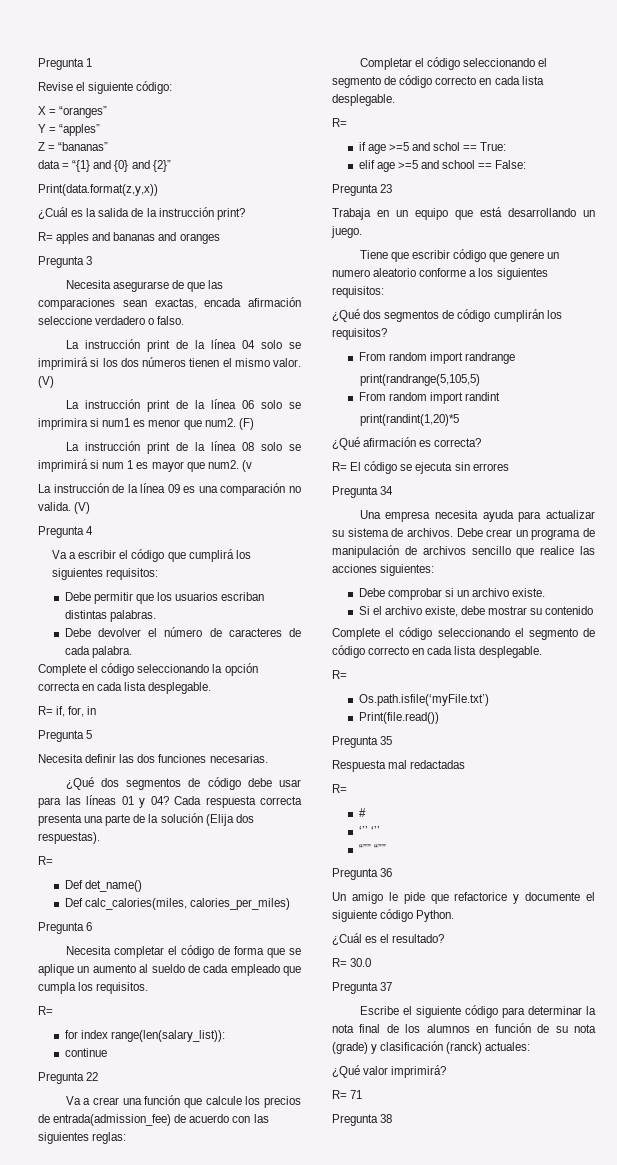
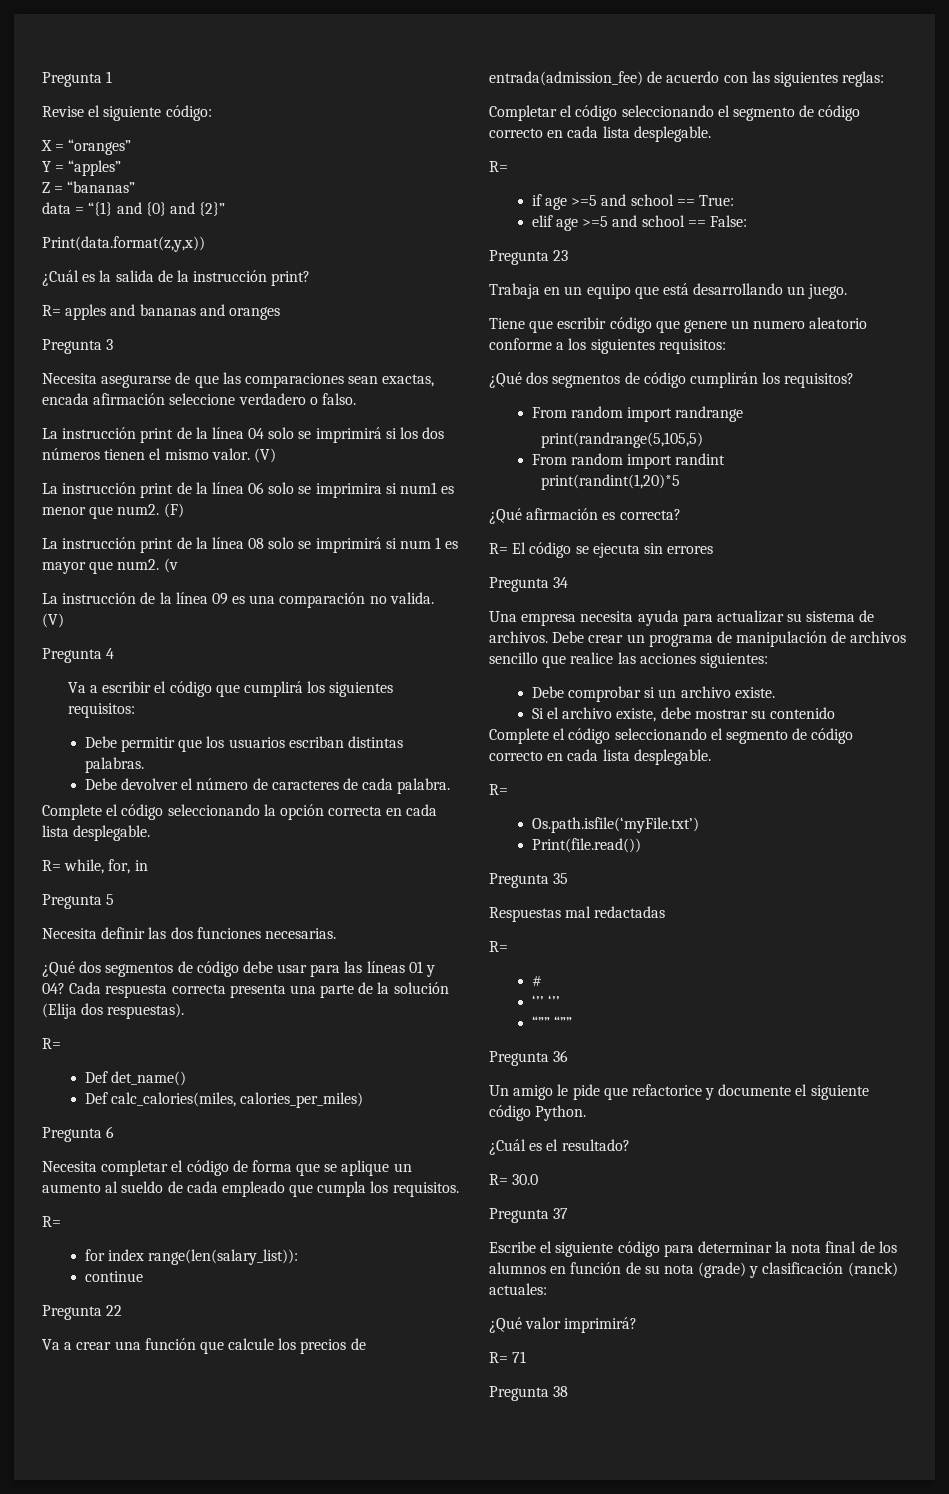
- R= if, for, in
+ R= while, for, in
- if age >=5 and schol == True:
+ if age >=5 and school == True:
- Respuesta mal redactadas
+ Respuestas mal redactadas

